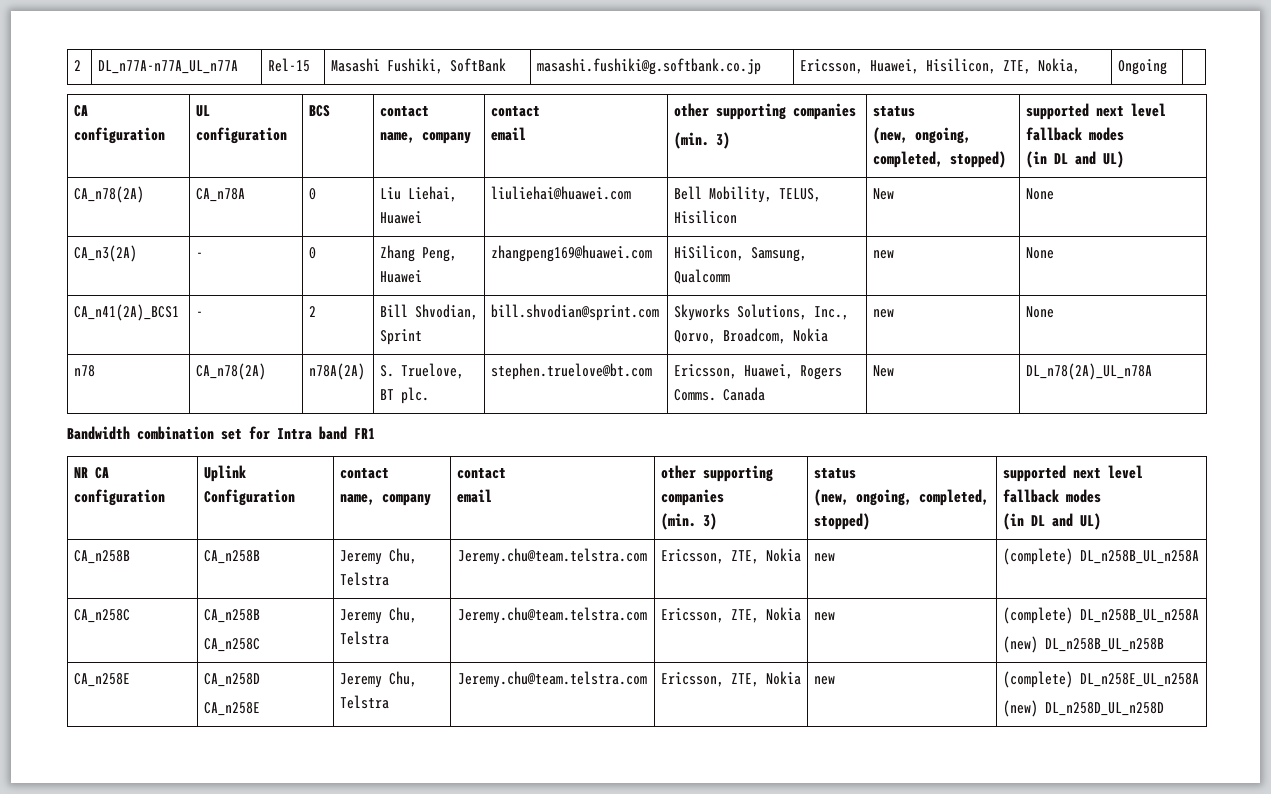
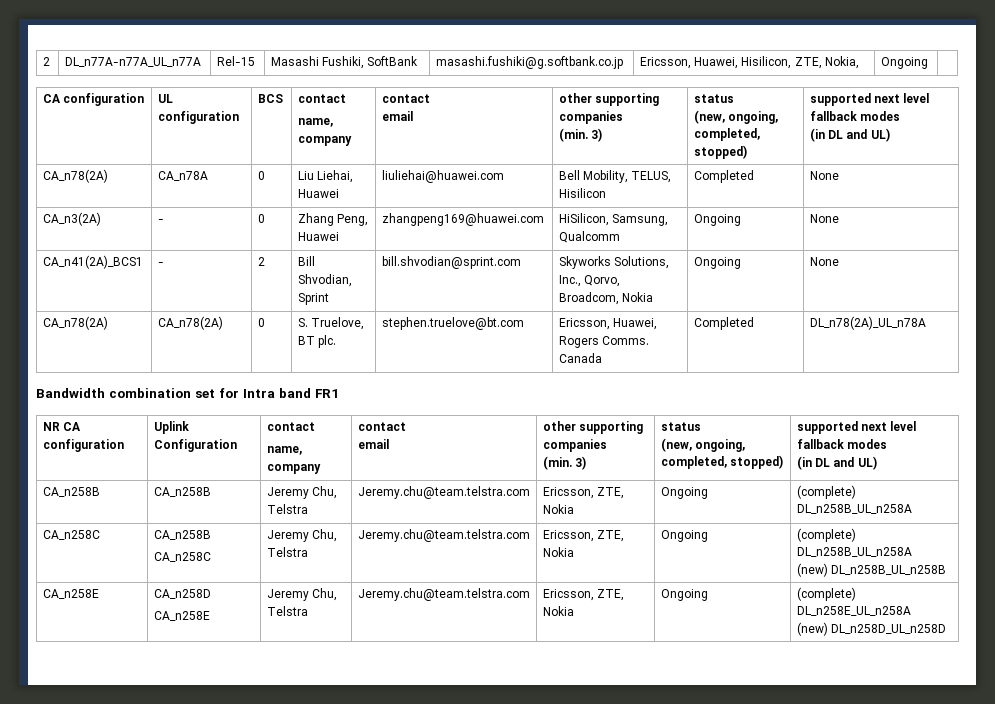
- CA_n78(2A) | CA_n78A | 0 | Liu Liehai, Huawei | liuliehai@huawei.com | Bell Mobility, TELUS, Hisilicon | New | None
+ CA_n78(2A) | CA_n78A | 0 | Liu Liehai, Huawei | liuliehai@huawei.com | Bell Mobility, TELUS, Hisilicon | Completed | None
- CA_n3(2A) | - | 0 | Zhang Peng, Huawei | zhangpeng169@huawei.com | HiSilicon, Samsung, Qualcomm | new | None
+ CA_n3(2A) | - | 0 | Zhang Peng, Huawei | zhangpeng169@huawei.com | HiSilicon, Samsung, Qualcomm | Ongoing | None
- CA_n41(2A)_BCS1 | - | 2 | Bill Shvodian, Sprint | bill.shvodian@sprint.com | Skyworks Solutions, Inc., Qorvo, Broadcom, Nokia | new | None
- n78 | CA_n78(2A) | n78A(2A) | S. Truelove, BT plc. | stephen.truelove@bt.com | Ericsson, Huawei, Rogers Comms. Canada | New | DL_n78(2A)_UL_n78A
+ CA_n41(2A)_BCS1 | - | 2 | Bill Shvodian, Sprint | bill.shvodian@sprint.com | Skyworks Solutions, Inc., Qorvo, Broadcom, Nokia | Ongoing | None
+ CA_n78(2A) | CA_n78(2A) | 0 | S. Truelove, BT plc. | stephen.truelove@bt.com | Ericsson, Huawei, Rogers Comms. Canada | Completed | DL_n78(2A)_UL_n78A
- CA_n258B | CA_n258B | Jeremy Chu, Telstra | Jeremy.chu@team.telstra.com | Ericsson, ZTE, Nokia | new | (complete) DL_n258B_UL_n258A
+ CA_n258B | CA_n258B | Jeremy Chu, Telstra | Jeremy.chu@team.telstra.com | Ericsson, ZTE, Nokia | Ongoing | (complete) DL_n258B_UL_n258A
  CA_n258C | CA_n258B
- CA_n258C | Jeremy Chu, Telstra | Jeremy.chu@team.telstra.com | Ericsson, ZTE, Nokia | new | (complete) DL_n258B_UL_n258A
+ CA_n258C | Jeremy Chu, Telstra | Jeremy.chu@team.telstra.com | Ericsson, ZTE, Nokia | Ongoing | (complete) DL_n258B_UL_n258A
  CA_n258E | CA_n258D
- CA_n258E | Jeremy Chu, Telstra | Jeremy.chu@team.telstra.com | Ericsson, ZTE, Nokia | new | (complete) DL_n258E_UL_n258A
+ CA_n258E | Jeremy Chu, Telstra | Jeremy.chu@team.telstra.com | Ericsson, ZTE, Nokia | Ongoing | (complete) DL_n258E_UL_n258A

